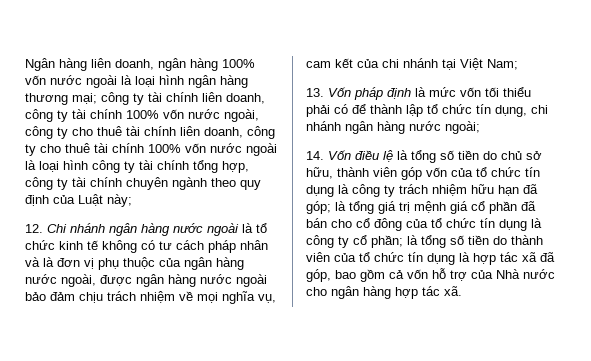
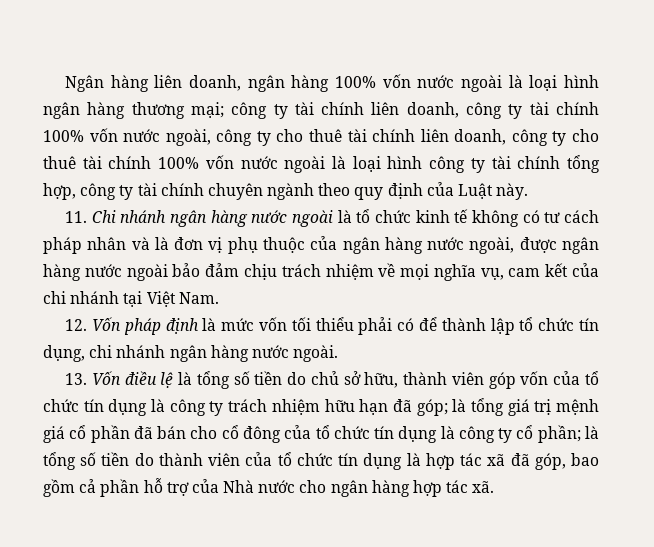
- công ty tài chính liên doanh, công ty tài chính 100% vốn nước ngoài, công ty cho thuê tài chính liên doanh, công ty cho thuê tài chính 100% vốn nước ngoài là loại hình công ty tài chính tổng hợp, công ty tài chính chuyên ngành theo quy định của Luật này;
- 12. Chi nhánh ngân hàng nước ngoài là tổ chức kinh tế không có tư cách pháp nhân và là đơn vị phụ thuộc của ngân hàng nước ngoài, được ngân hàng nước ngoài bảo đảm chịu trách nhiệm về mọi nghĩa vụ, cam kết của chi nhánh tại Việt Nam;
- 13. Vốn pháp định là mức vốn tối thiểu phải có để thành lập tổ chức tín dụng, chi nhánh ngân hàng nước ngoài;
- 14. Vốn điều lệ là tổng số tiền do chủ sở hữu, thành viên góp vốn của tổ chức tín dụng là công ty trách nhiệm hữu hạn đã góp;
+ công ty tài chính liên doanh, công ty tài chính 100% vốn nước ngoài, công ty cho thuê tài chính liên doanh, công ty cho thuê tài chính 100% vốn nước ngoài là loại hình công ty tài chính tổng hợp, công ty tài chính chuyên ngành theo quy định của Luật này.
+ 11. Chi nhánh ngân hàng nước ngoài là tổ chức kinh tế không có tư cách pháp nhân và là đơn vị phụ thuộc của ngân hàng nước ngoài, được ngân hàng nước ngoài bảo đảm chịu trách nhiệm về mọi nghĩa vụ, cam kết của chi nhánh tại Việt Nam.
+ 12. Vốn pháp định là mức vốn tối thiểu phải có để thành lập tổ chức tín dụng, chi nhánh ngân hàng nước ngoài.
+ 13. Vốn điều lệ là tổng số tiền do chủ sở hữu, thành viên góp vốn của tổ chức tín dụng là công ty trách nhiệm hữu hạn đã góp;
- là tổng số tiền do thành viên của tổ chức tín dụng là hợp tác xã đã góp, bao gồm cả vốn hỗ trợ của Nhà nước cho ngân hàng hợp tác xã.
+ là tổng số tiền do thành viên của tổ chức tín dụng là hợp tác xã đã góp, bao gồm cả phần hỗ trợ của Nhà nước cho ngân hàng hợp tác xã.

